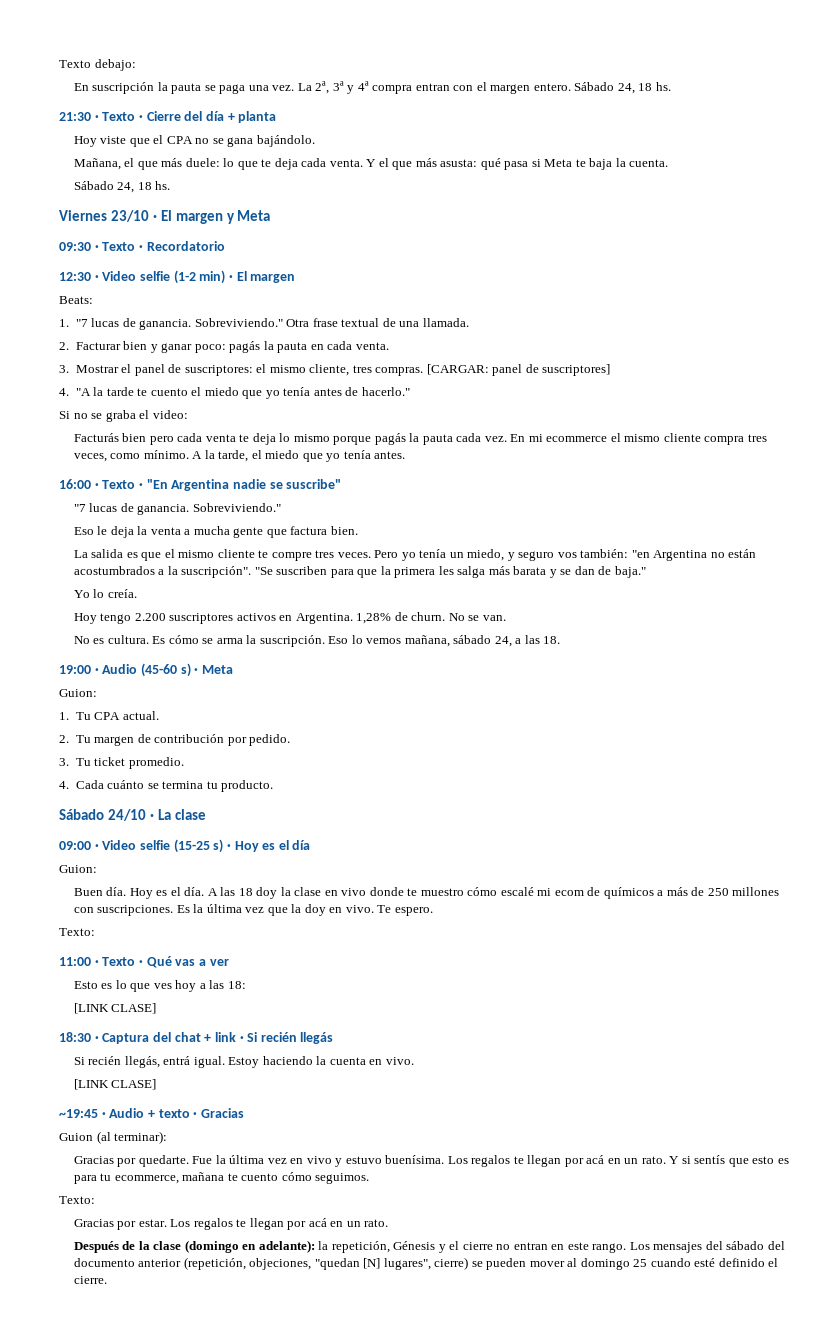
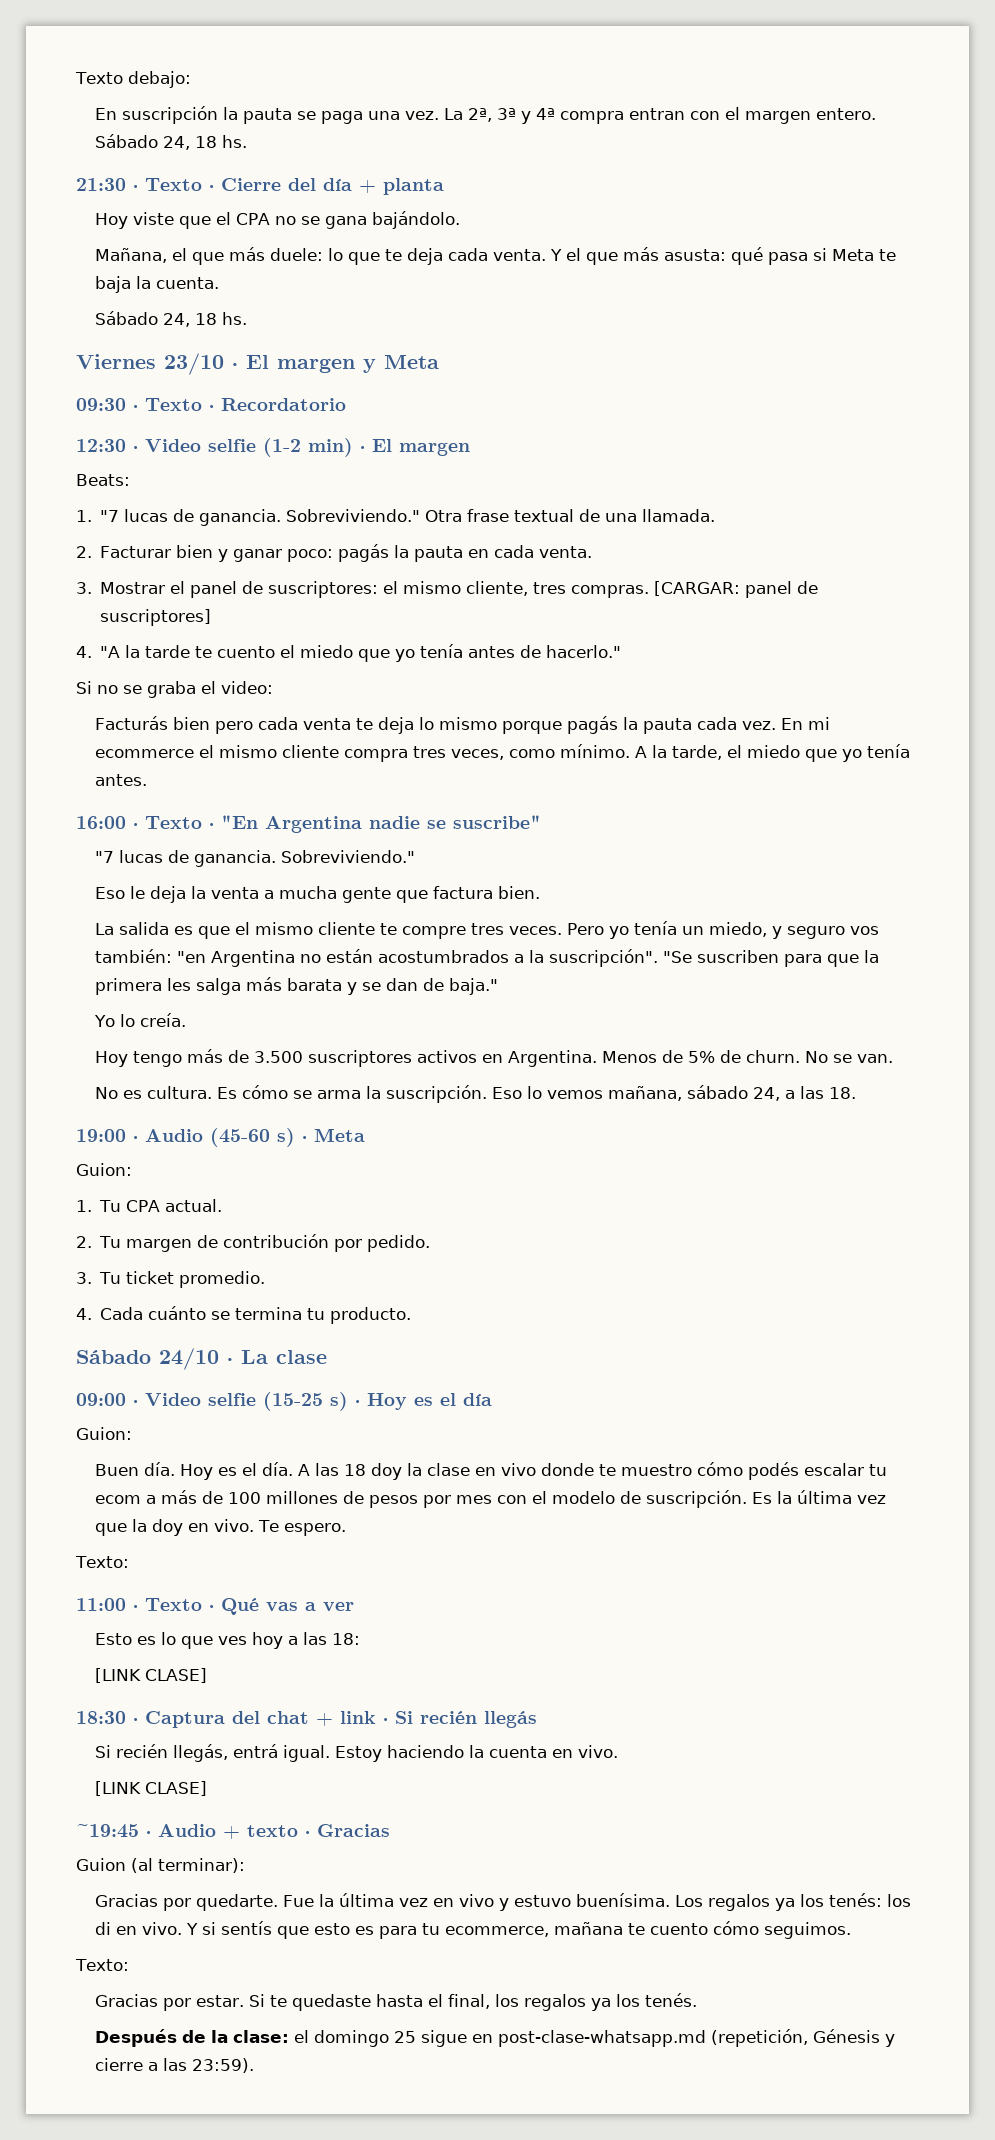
- Hoy tengo 2.200 suscriptores activos en Argentina.
+ Hoy tengo más de 3.500 suscriptores activos en Argentina.
- 1,28% de churn.
+ Menos de 5% de churn.
- A las 18 doy la clase en vivo donde te muestro cómo escalé mi ecom de químicos a más de 250 millones con suscripciones.
+ A las 18 doy la clase en vivo donde te muestro cómo podés escalar tu ecom a más de 100 millones de pesos por mes con el modelo de suscripción.
- Fue la última vez en vivo y estuvo buenísima. Los regalos te llegan por acá en un rato.
+ Fue la última vez en vivo y estuvo buenísima. Los regalos ya los tenés: los di en vivo.
- Gracias por estar. Los regalos te llegan por acá en un rato.
- Después de la clase (domingo en adelante): la repetición, Génesis y el cierre no entran en este rango. Los mensajes del sábado del documento anterior (repetición, objeciones, "quedan [N] lugares", cierre) se pueden mover al domingo 25 cuando esté definido el cierre.
+ Gracias por estar. Si te quedaste hasta el final, los regalos ya los tenés.
+ Después de la clase: el domingo 25 sigue en post-clase-whatsapp.md (repetición, Génesis y cierre a las 23:59).

